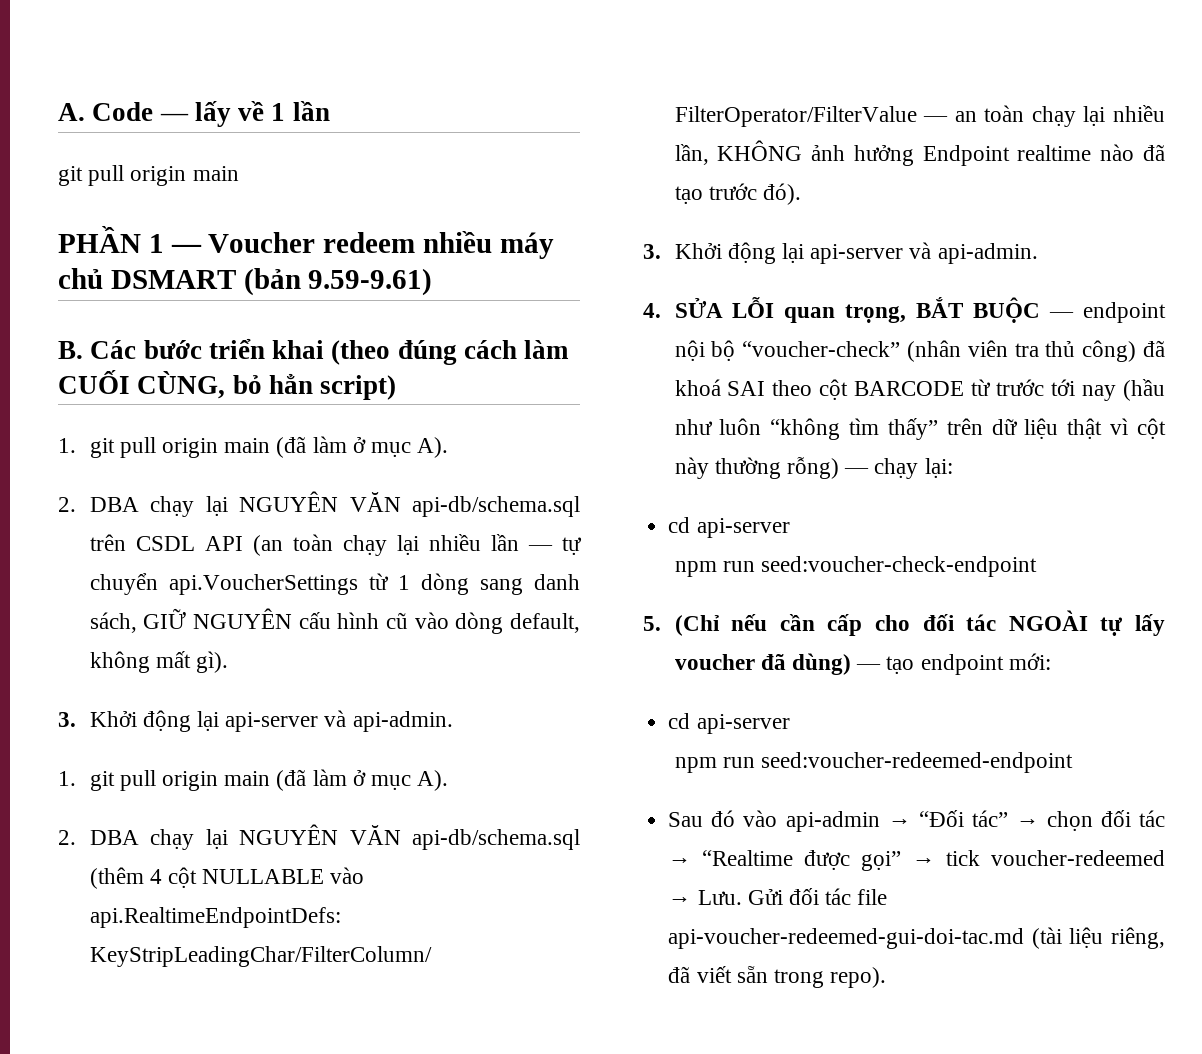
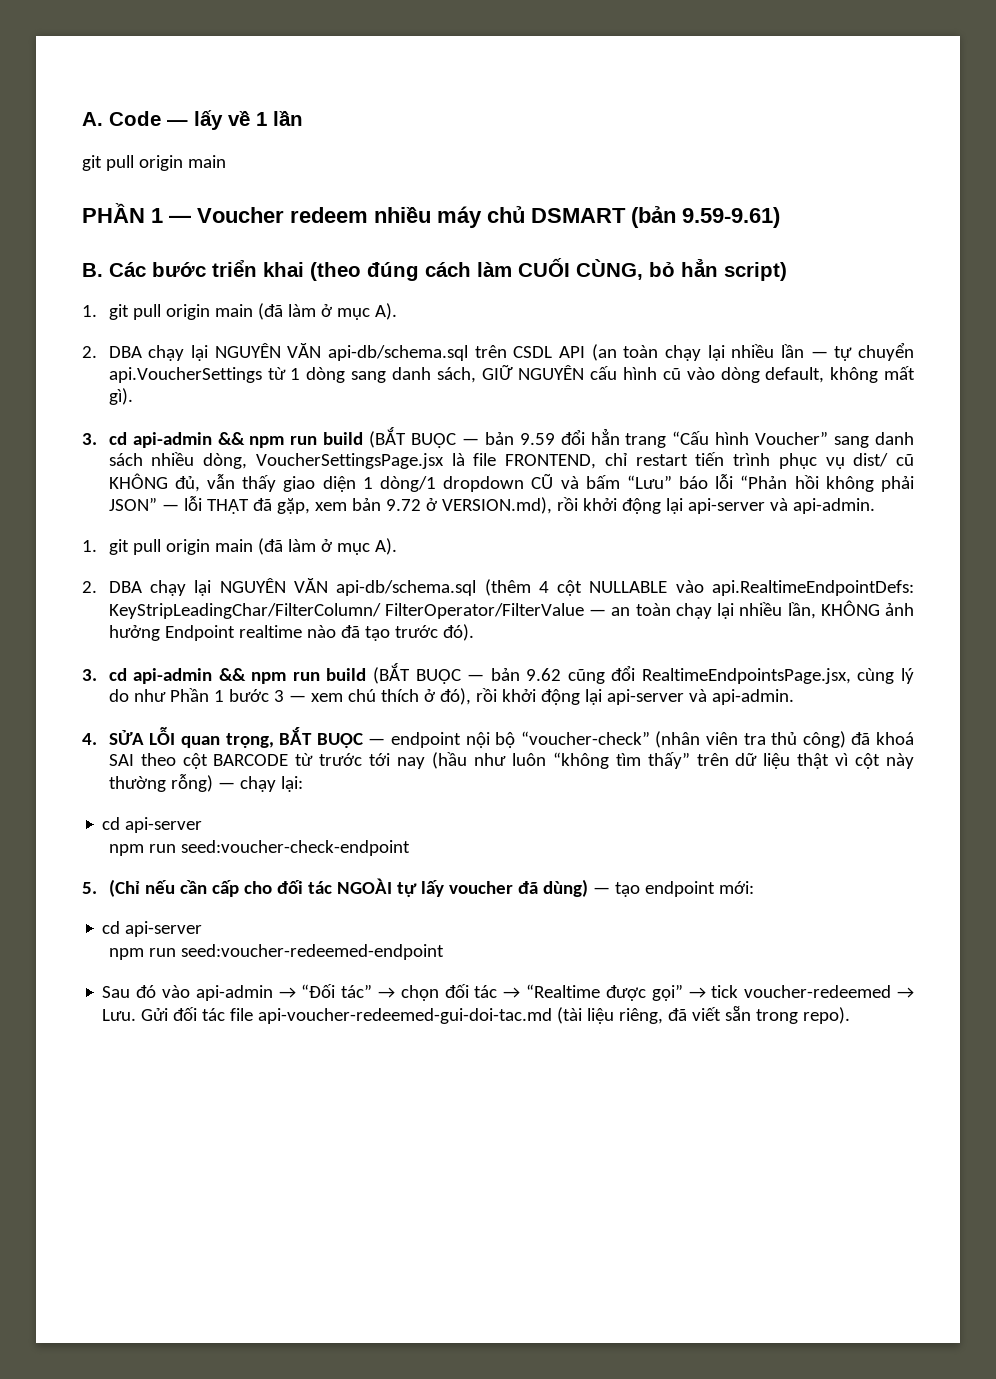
  2. DBA chạy lại NGUYÊN VĂN api-db/schema.sql trên CSDL API (an toàn chạy lại nhiều lần — tự chuyển api.VoucherSettings từ 1 dòng sang danh sách, GIỮ NGUYÊN cấu hình cũ vào dòng default, không mất gì).
- 3. Khởi động lại api-server và api-admin.
+ 3. cd api-admin && npm run build (BẮT BUỘC — bản 9.59 đổi hẳn trang “Cấu hình Voucher” sang danh sách nhiều dòng, VoucherSettingsPage.jsx là file FRONTEND, chỉ restart tiến trình phục vụ dist/ cũ KHÔNG đủ, vẫn thấy giao diện 1 dòng/1 dropdown CŨ và bấm “Lưu” báo lỗi “Phản hồi không phải JSON” — lỗi THẬT đã gặp, xem bản 9.72 ở VERSION.md), rồi khởi động lại api-server và api-admin.
  2. DBA chạy lại NGUYÊN VĂN api-db/schema.sql (thêm 4 cột NULLABLE vào api.RealtimeEndpointDefs: KeyStripLeadingChar/FilterColumn/ FilterOperator/FilterValue — an toàn chạy lại nhiều lần, KHÔNG ảnh hưởng Endpoint realtime nào đã tạo trước đó).
- 3. Khởi động lại api-server và api-admin.
+ 3. cd api-admin && npm run build (BẮT BUỘC — bản 9.62 cũng đổi RealtimeEndpointsPage.jsx, cùng lý do như Phần 1 bước 3 — xem chú thích ở đó), rồi khởi động lại api-server và api-admin.

